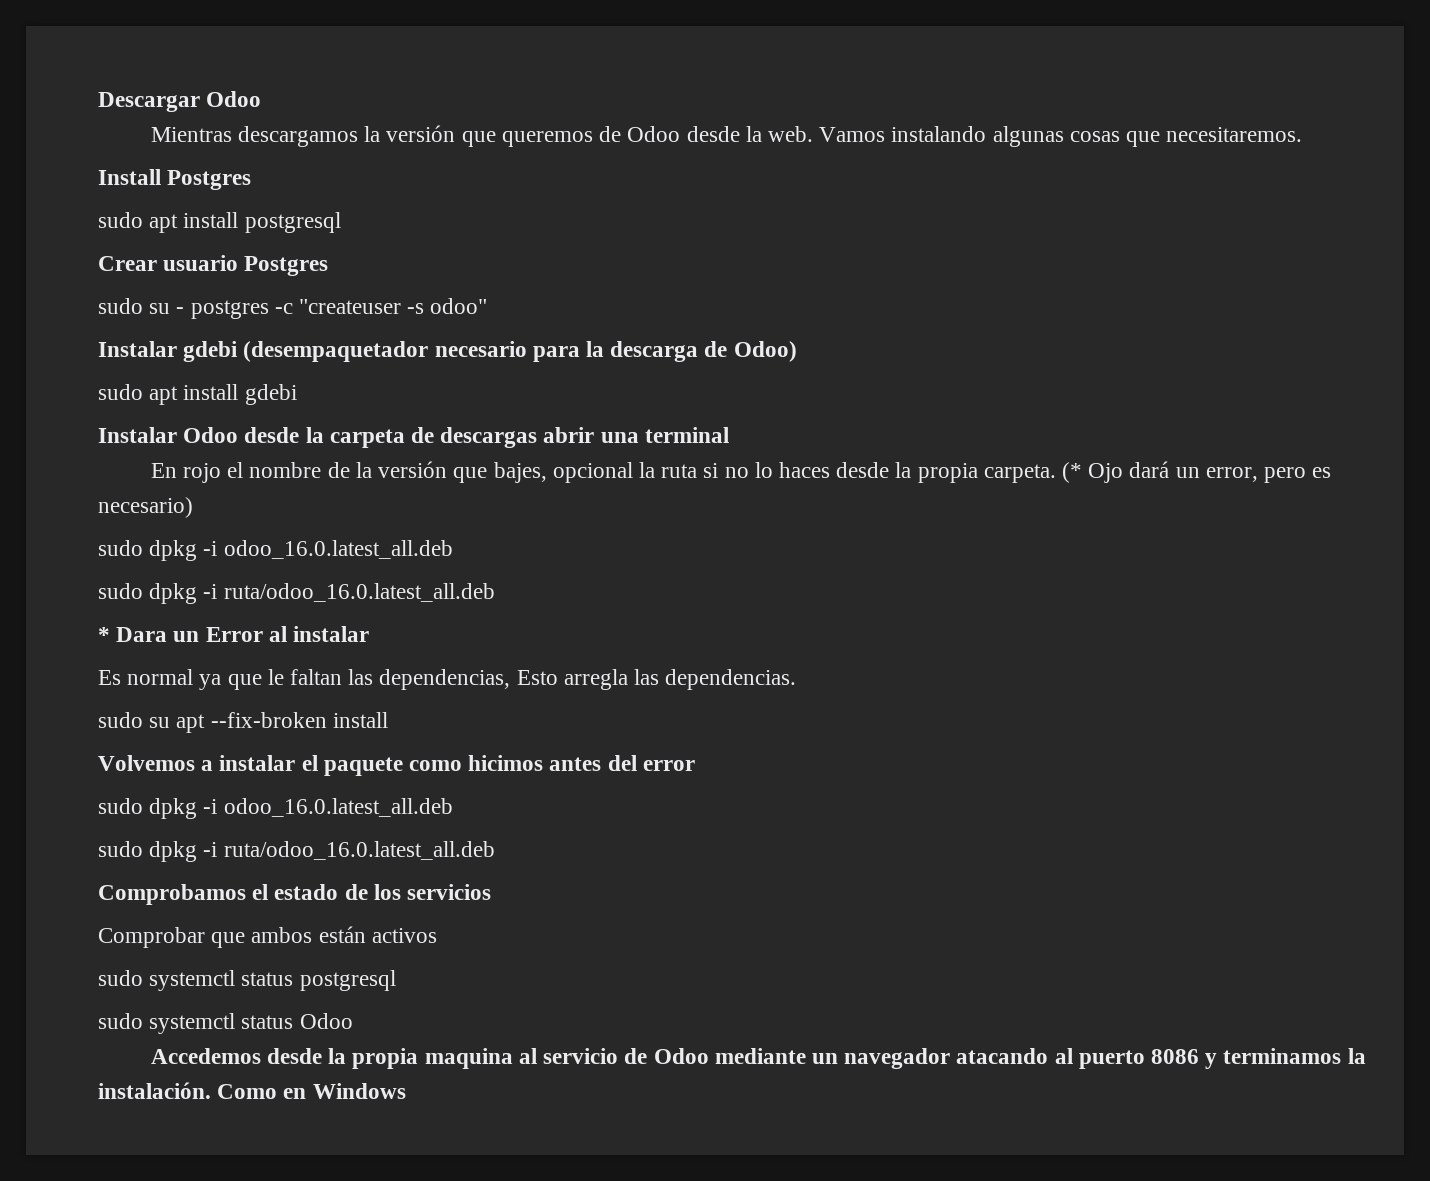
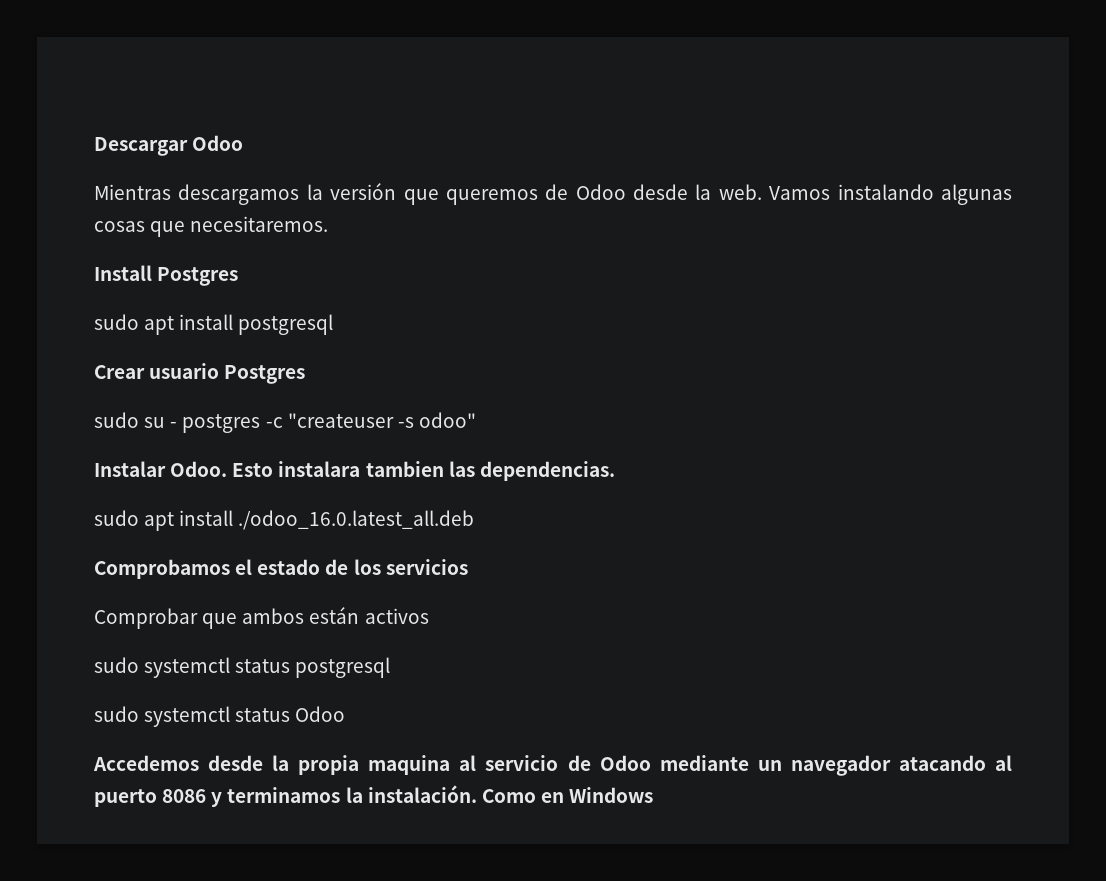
- Instalar gdebi (desempaquetador necesario para la descarga de Odoo)
- sudo apt install gdebi
- Instalar Odoo desde la carpeta de descargas abrir una terminal
- En rojo el nombre de la versión que bajes, opcional la ruta si no lo haces desde la propia carpeta. (* Ojo dará un error, pero es necesario)
- sudo dpkg -i odoo_16.0.latest_all.deb
- sudo dpkg -i ruta/odoo_16.0.latest_all.deb
- * Dara un Error al instalar
- Es normal ya que le faltan las dependencias, Esto arregla las dependencias.
- sudo su apt --fix-broken install
- Volvemos a instalar el paquete como hicimos antes del error
- sudo dpkg -i odoo_16.0.latest_all.deb
- sudo dpkg -i ruta/odoo_16.0.latest_all.deb
+ Instalar Odoo. Esto instalara tambien las dependencias.
+ sudo apt install ./odoo_16.0.latest_all.deb

